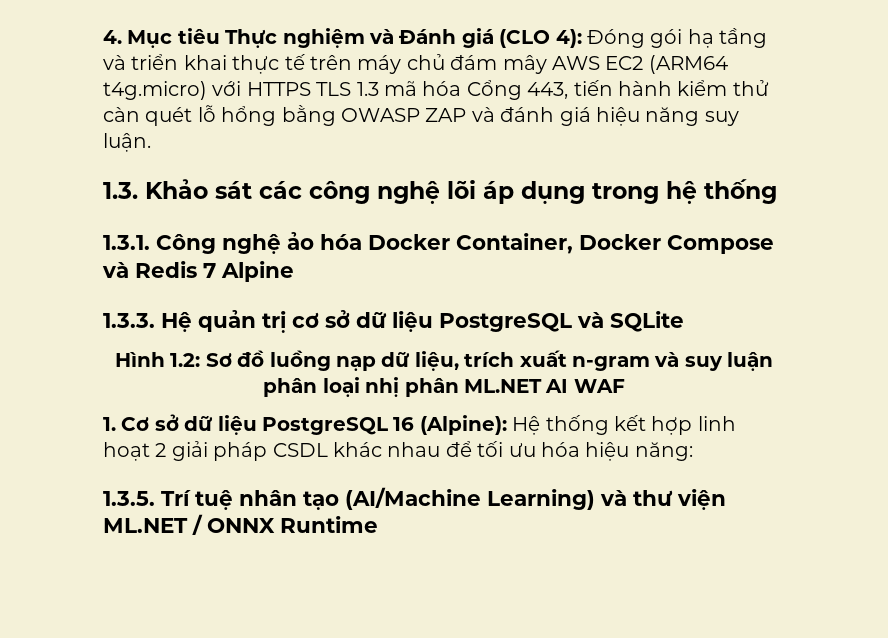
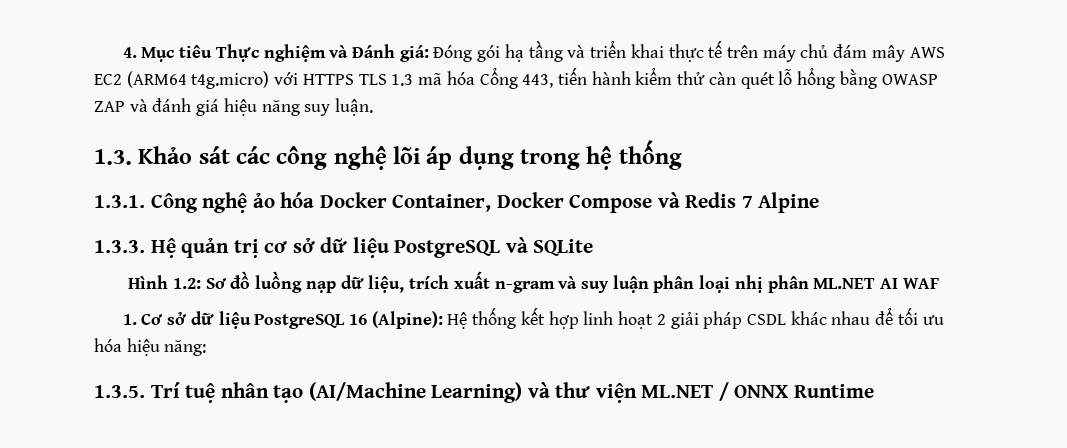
- 4. Mục tiêu Thực nghiệm và Đánh giá (CLO 4): Đóng gói hạ tầng và triển khai thực tế trên máy chủ đám mây AWS EC2 (ARM64 t4g.micro) với HTTPS TLS 1.3 mã hóa Cổng 443, tiến hành kiểm thử càn quét lỗ hổng bằng OWASP ZAP và đánh giá hiệu năng suy luận.
+ 4. Mục tiêu Thực nghiệm và Đánh giá: Đóng gói hạ tầng và triển khai thực tế trên máy chủ đám mây AWS EC2 (ARM64 t4g.micro) với HTTPS TLS 1.3 mã hóa Cổng 443, tiến hành kiểm thử càn quét lỗ hổng bằng OWASP ZAP và đánh giá hiệu năng suy luận.

